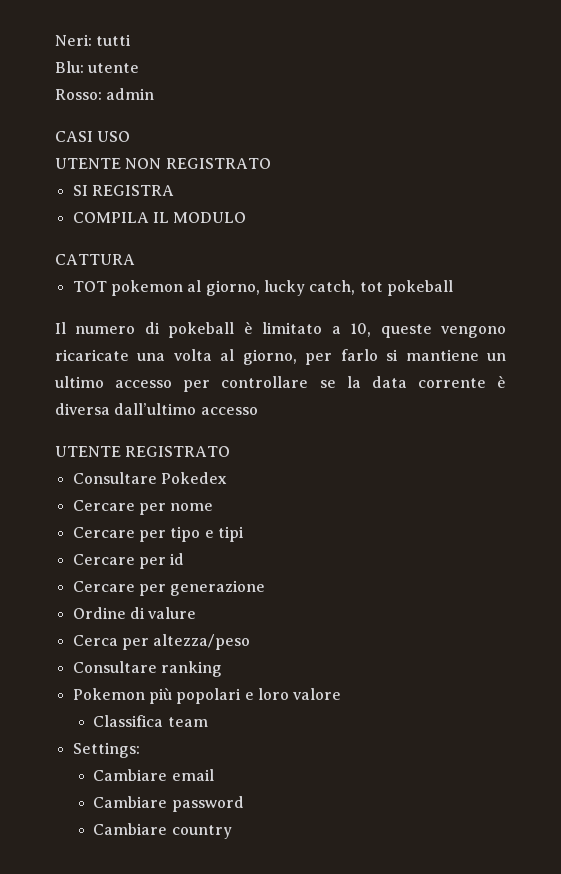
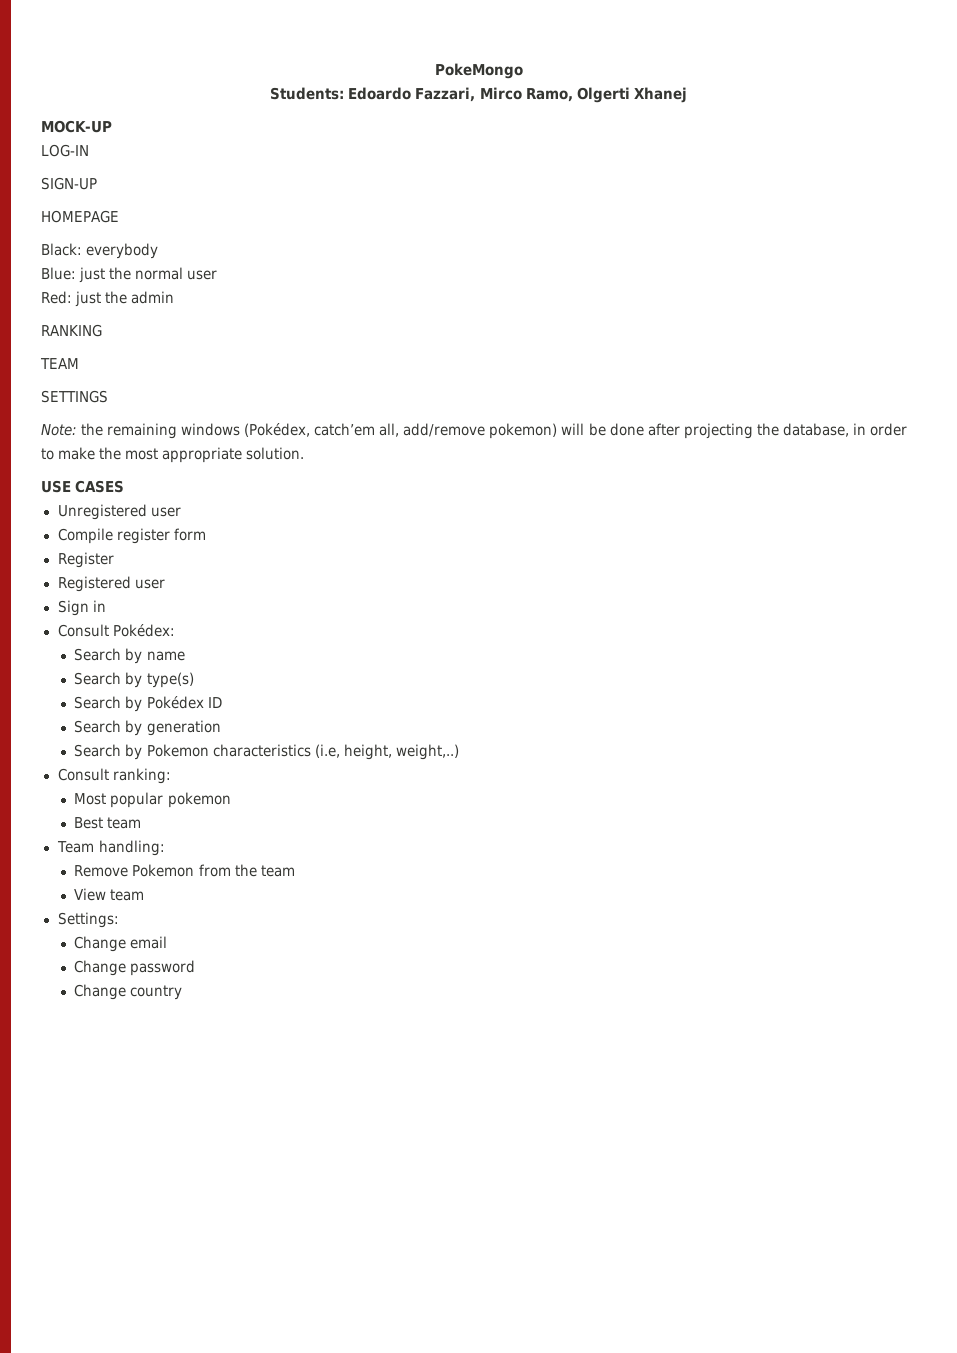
- Neri: tutti
- Blu: utente
- Rosso: admin
- CASI USO
- UTENTE NON REGISTRATO
- SI REGISTRA
- COMPILA IL MODULO
- CATTURA
- TOT pokemon al giorno, lucky catch, tot pokeball
- Il numero di pokeball è limitato a 10, queste vengono ricaricate una volta al giorno, per farlo si mantiene un ultimo accesso per controllare se la data corrente è diversa dall’ultimo accesso
- UTENTE REGISTRATO
- Consultare Pokedex
- Cercare per nome
- Cercare per tipo e tipi
- Cercare per id
- Cercare per generazione
- Ordine di valure
- Cerca per altezza/peso
- Consultare ranking
- Pokemon più popolari e loro valore
- Classifica team
+ PokeMongo
+ Students: Edoardo Fazzari, Mirco Ramo, Olgerti Xhanej
+ MOCK-UP
+ LOG-IN
+ SIGN-UP
+ HOMEPAGE
+ Black: everybody
+ Blue: just the normal user
+ Red: just the admin
+ RANKING
+ TEAM
+ SETTINGS
+ Note: the remaining windows (Pokédex, catch’em all, add/remove pokemon) will be done after projecting the database, in order to make the most appropriate solution.
+ USE CASES
+ Unregistered user
+ Compile register form
+ Register
+ Registered user
+ Sign in
+ Consult Pokédex:
+ Search by name
+ Search by type(s)
+ Search by Pokédex ID
+ Search by generation
+ Search by Pokemon characteristics (i.e, height, weight,..)
+ Consult ranking:
+ Most popular pokemon
+ Best team
+ Team handling:
+ Remove Pokemon from the team
+ View team
- Cambiare email
+ Change email
- Cambiare password
+ Change password
- Cambiare country
+ Change country

